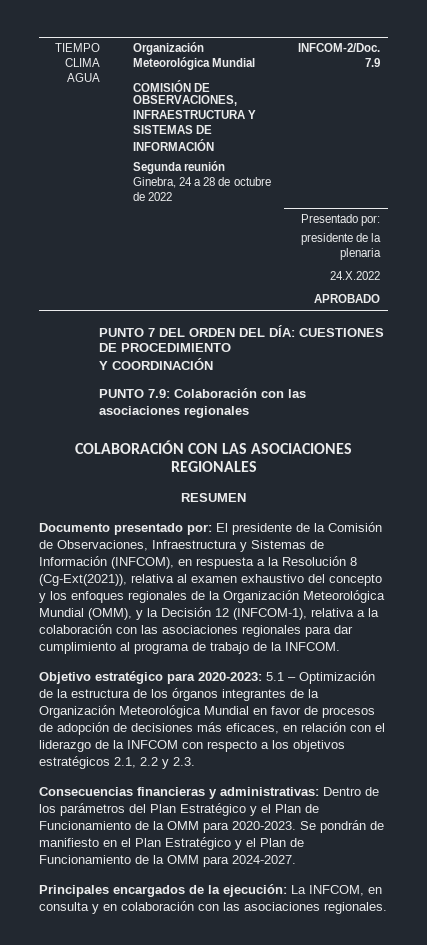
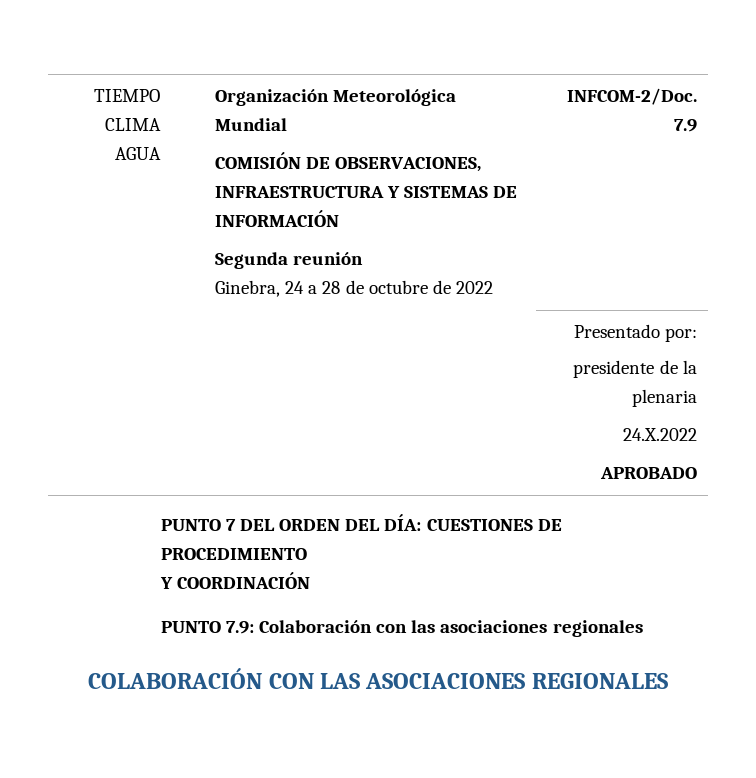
- RESUMEN
- Documento presentado por: El presidente de la Comisión de Observaciones, Infraestructura y Sistemas de Información (INFCOM), en respuesta a la Resolución 8 (Cg-Ext(2021)), relativa al examen exhaustivo del concepto y los enfoques regionales de la Organización Meteorológica Mundial (OMM), y la Decisión 12 (INFCOM-1), relativa a la colaboración con las asociaciones regionales para dar cumplimiento al programa de trabajo de la INFCOM.
- Objetivo estratégico para 2020-2023: 5.1 – Optimización de la estructura de los órganos integrantes de la Organización Meteorológica Mundial en favor de procesos de adopción de decisiones más eficaces, en relación con el liderazgo de la INFCOM con respecto a los objetivos estratégicos 2.1, 2.2 y 2.3.
- Consecuencias financieras y administrativas: Dentro de los parámetros del Plan Estratégico y el Plan de Funcionamiento de la OMM para 2020-2023. Se pondrán de manifiesto en el Plan Estratégico y el Plan de Funcionamiento de la OMM para 2024-2027.
- Principales encargados de la ejecución: La INFCOM, en consulta y en colaboración con las asociaciones regionales.

